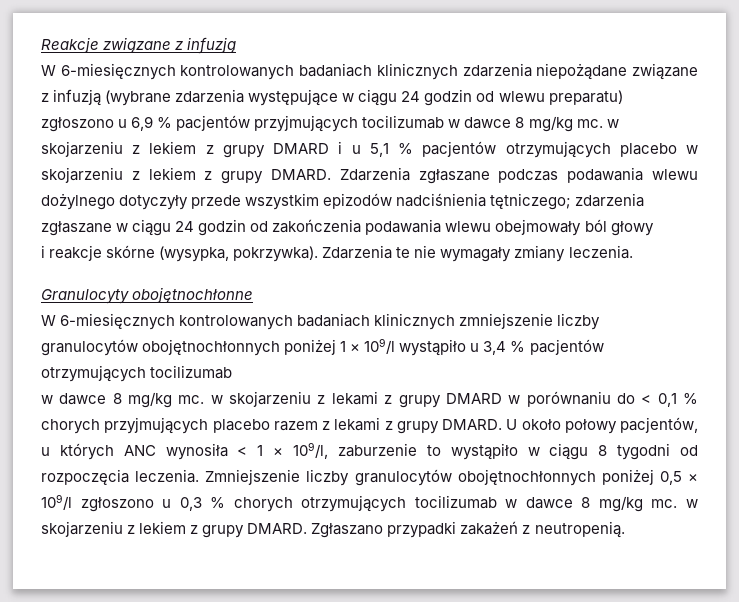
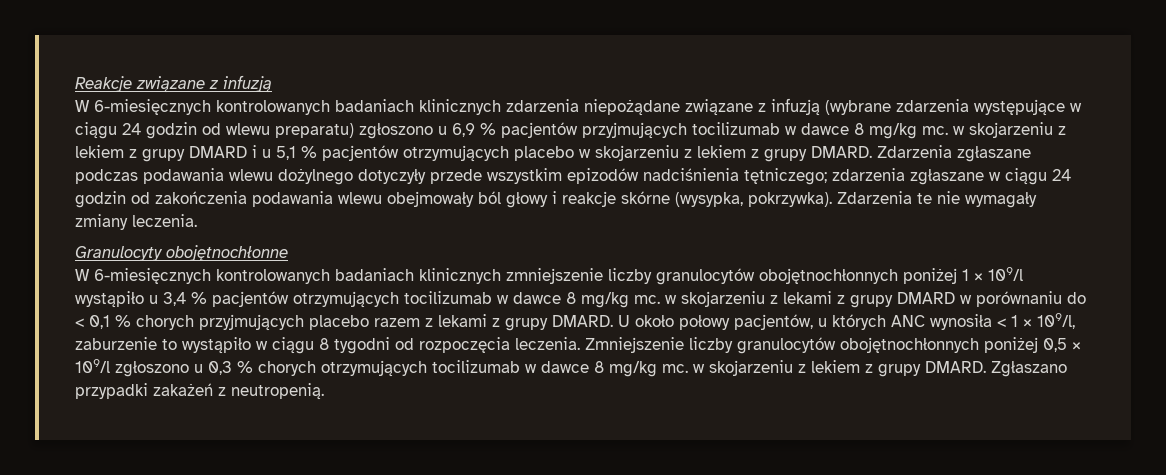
- Zdarzenia zgłaszane podczas podawania wlewu dożylnego dotyczyły przede wszystkim epizodów nadciśnienia tętniczego; zdarzenia zgłaszane w ciągu 24 godzin od zakończenia podawania wlewu obejmowały ból głowy
- i reakcje skórne (wysypka, pokrzywka).
+ Zdarzenia zgłaszane podczas podawania wlewu dożylnego dotyczyły przede wszystkim epizodów nadciśnienia tętniczego; zdarzenia zgłaszane w ciągu 24 godzin od zakończenia podawania wlewu obejmowały ból głowy i reakcje skórne (wysypka, pokrzywka).
- W 6-miesięcznych kontrolowanych badaniach klinicznych zmniejszenie liczby granulocytów obojętnochłonnych poniżej 1 × 109/l wystąpiło u 3,4 % pacjentów otrzymujących tocilizumab
- w dawce 8 mg/kg mc. w skojarzeniu z lekami z grupy DMARD w porównaniu do < 0,1 % chorych przyjmujących placebo razem z lekami z grupy DMARD.
+ W 6-miesięcznych kontrolowanych badaniach klinicznych zmniejszenie liczby granulocytów obojętnochłonnych poniżej 1 × 109/l wystąpiło u 3,4 % pacjentów otrzymujących tocilizumab w dawce 8 mg/kg mc. w skojarzeniu z lekami z grupy DMARD w porównaniu do < 0,1 % chorych przyjmujących placebo razem z lekami z grupy DMARD.

